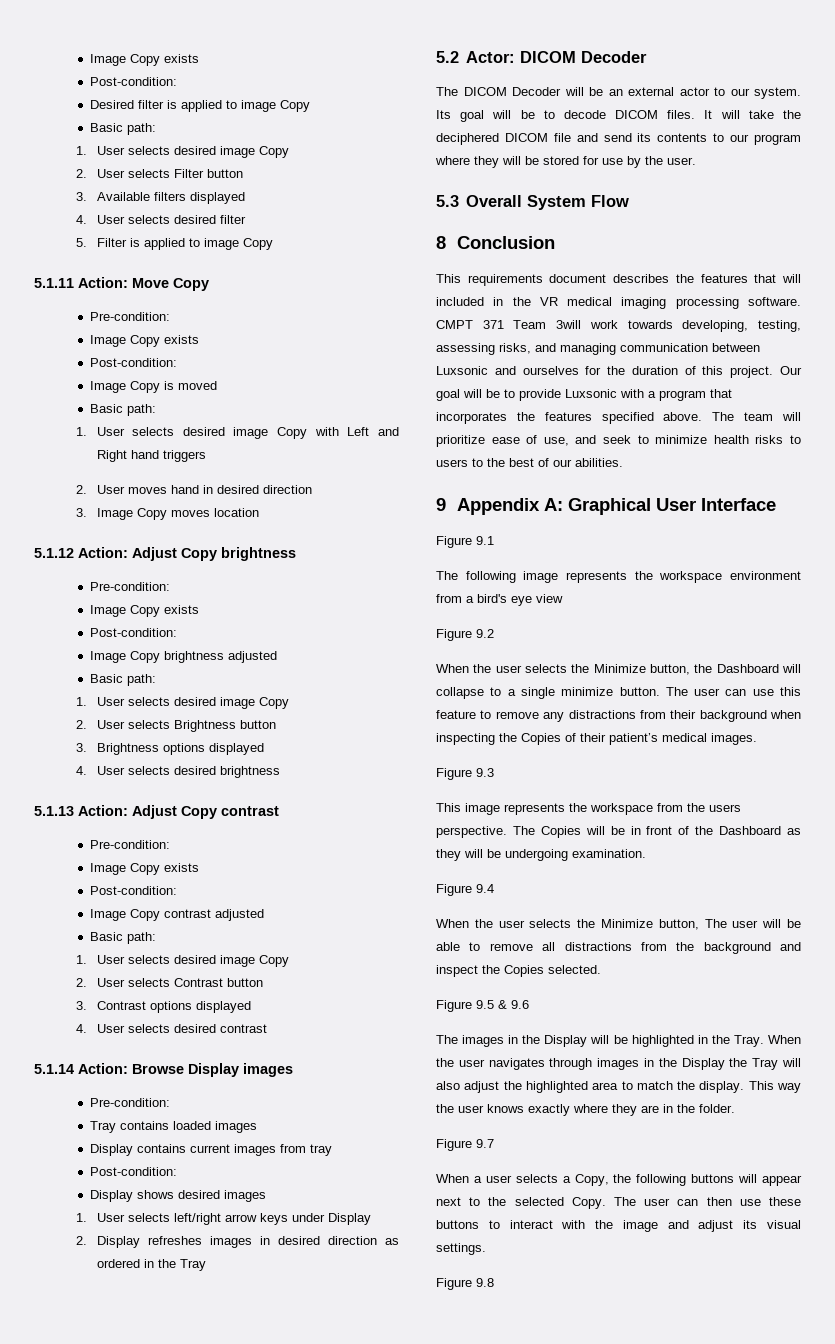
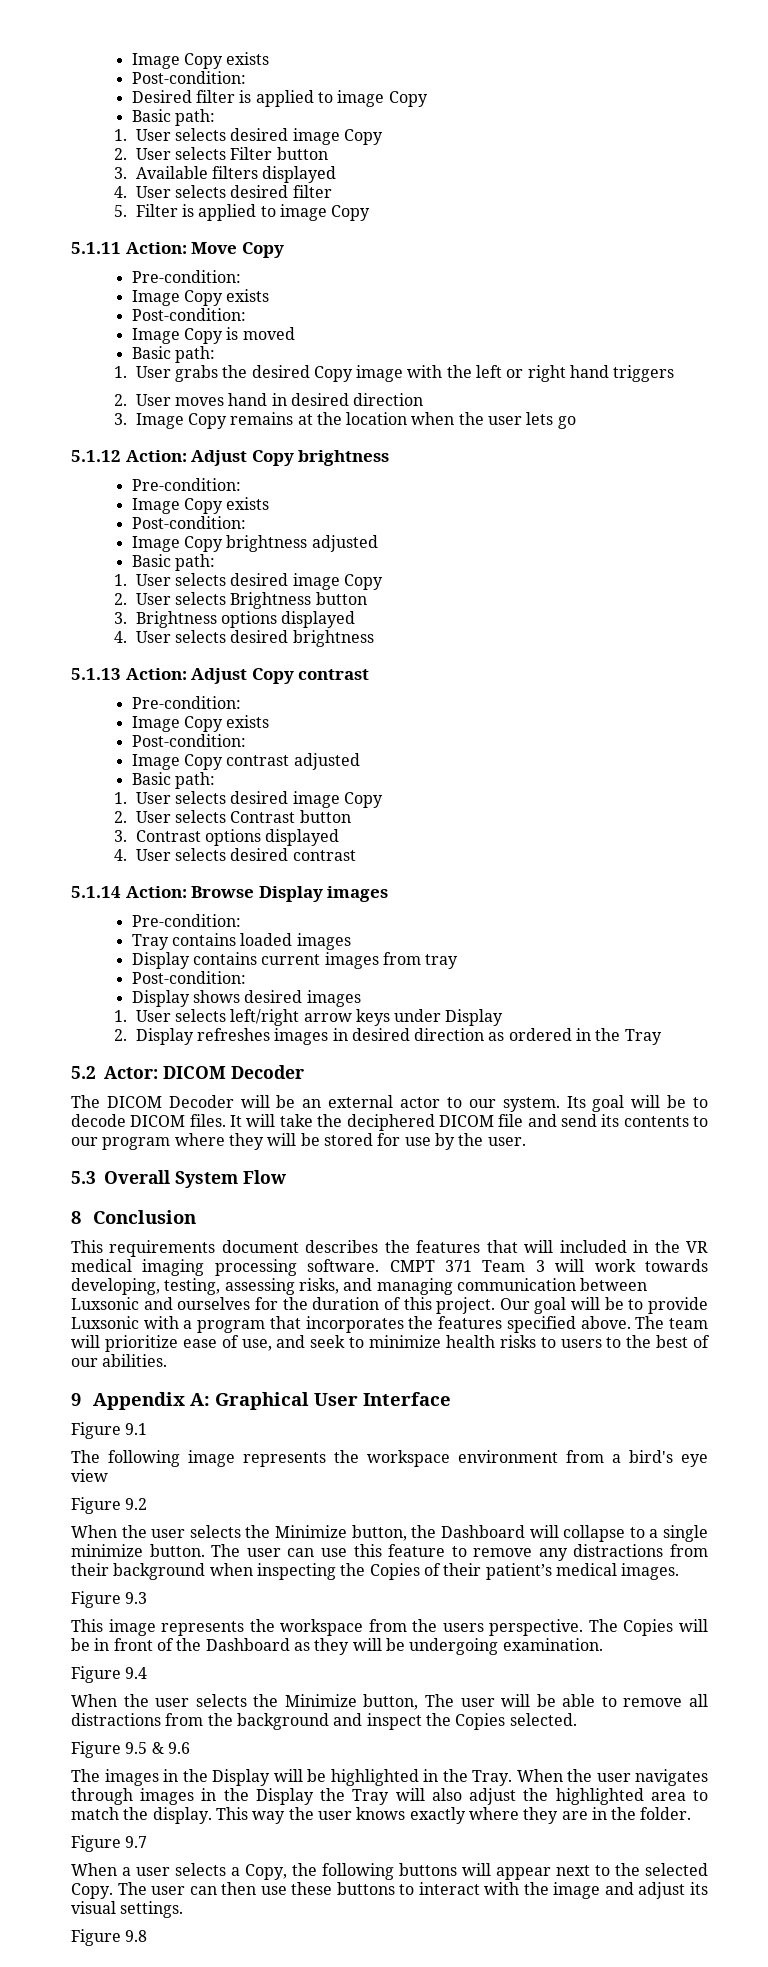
- 1. User selects desired image Copy with Left and Right hand triggers
+ 1. User grabs the desired Copy image with the left or right hand triggers
- 3. Image Copy moves location
+ 3. Image Copy remains at the location when the user lets go
- CMPT 371 Team 3will work towards developing, testing, assessing risks, and managing communication between Luxsonic and ourselves for the duration of this project.
+ CMPT 371 Team 3 will work towards developing, testing, assessing risks, and managing communication between Luxsonic and ourselves for the duration of this project.

